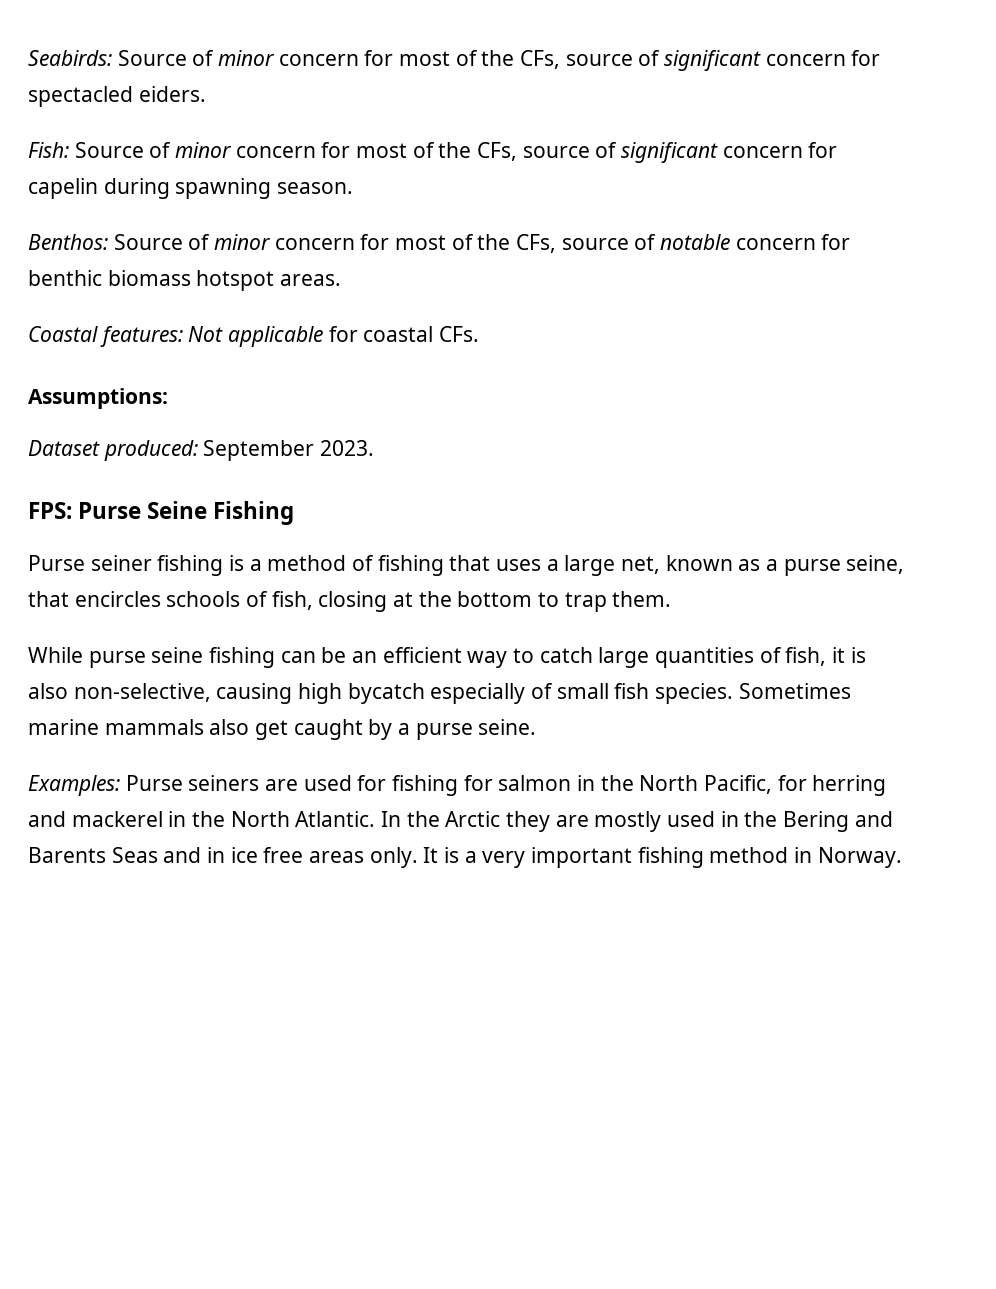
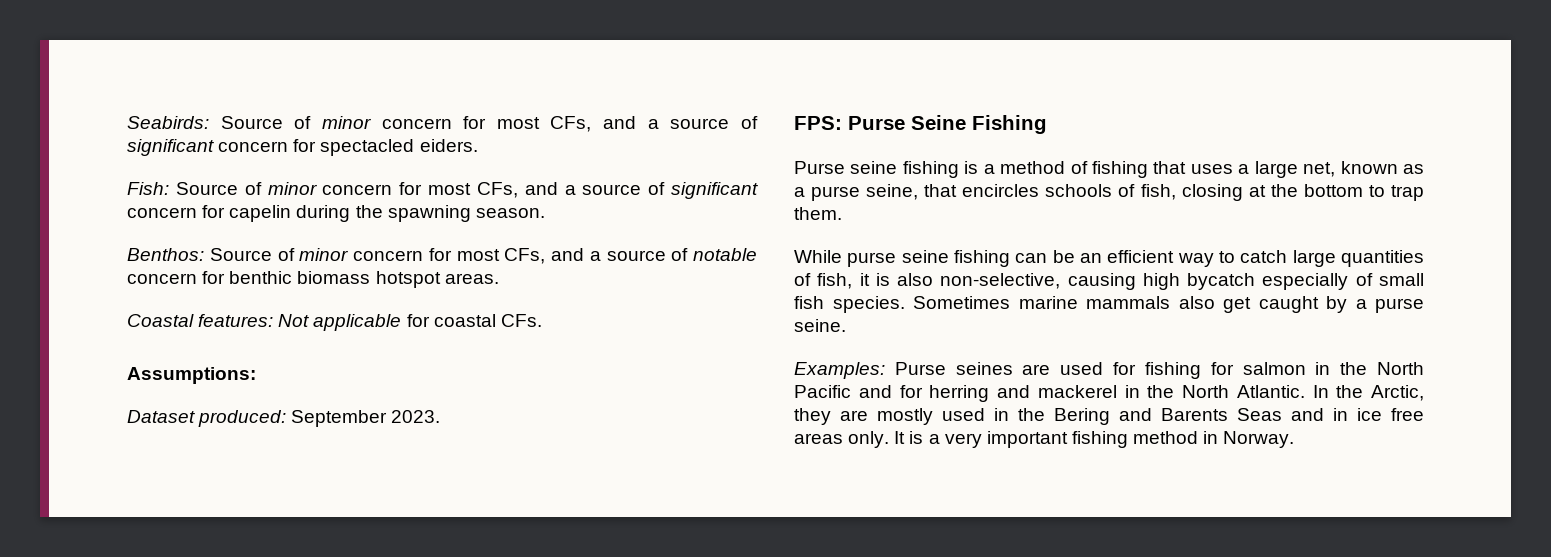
- Seabirds: Source of minor concern for most of the CFs, source of significant concern for spectacled eiders.
+ Seabirds: Source of minor concern for most CFs, and a source of significant concern for spectacled eiders.
- Fish: Source of minor concern for most of the CFs, source of significant concern for capelin during spawning season.
+ Fish: Source of minor concern for most CFs, and a source of significant concern for capelin during the spawning season.
- Benthos: Source of minor concern for most of the CFs, source of notable concern for benthic biomass hotspot areas.
+ Benthos: Source of minor concern for most CFs, and a source of notable concern for benthic biomass hotspot areas.
- Purse seiner fishing is a method of fishing that uses a large net, known as a purse seine, that encircles schools of fish, closing at the bottom to trap them.
+ Purse seine fishing is a method of fishing that uses a large net, known as a purse seine, that encircles schools of fish, closing at the bottom to trap them.
- Examples: Purse seiners are used for fishing for salmon in the North Pacific, for herring and mackerel in the North Atlantic.
+ Examples: Purse seines are used for fishing for salmon in the North Pacific and for herring and mackerel in the North Atlantic.
- In the Arctic they are mostly used in the Bering and Barents Seas and in ice free areas only.
+ In the Arctic, they are mostly used in the Bering and Barents Seas and in ice free areas only.

